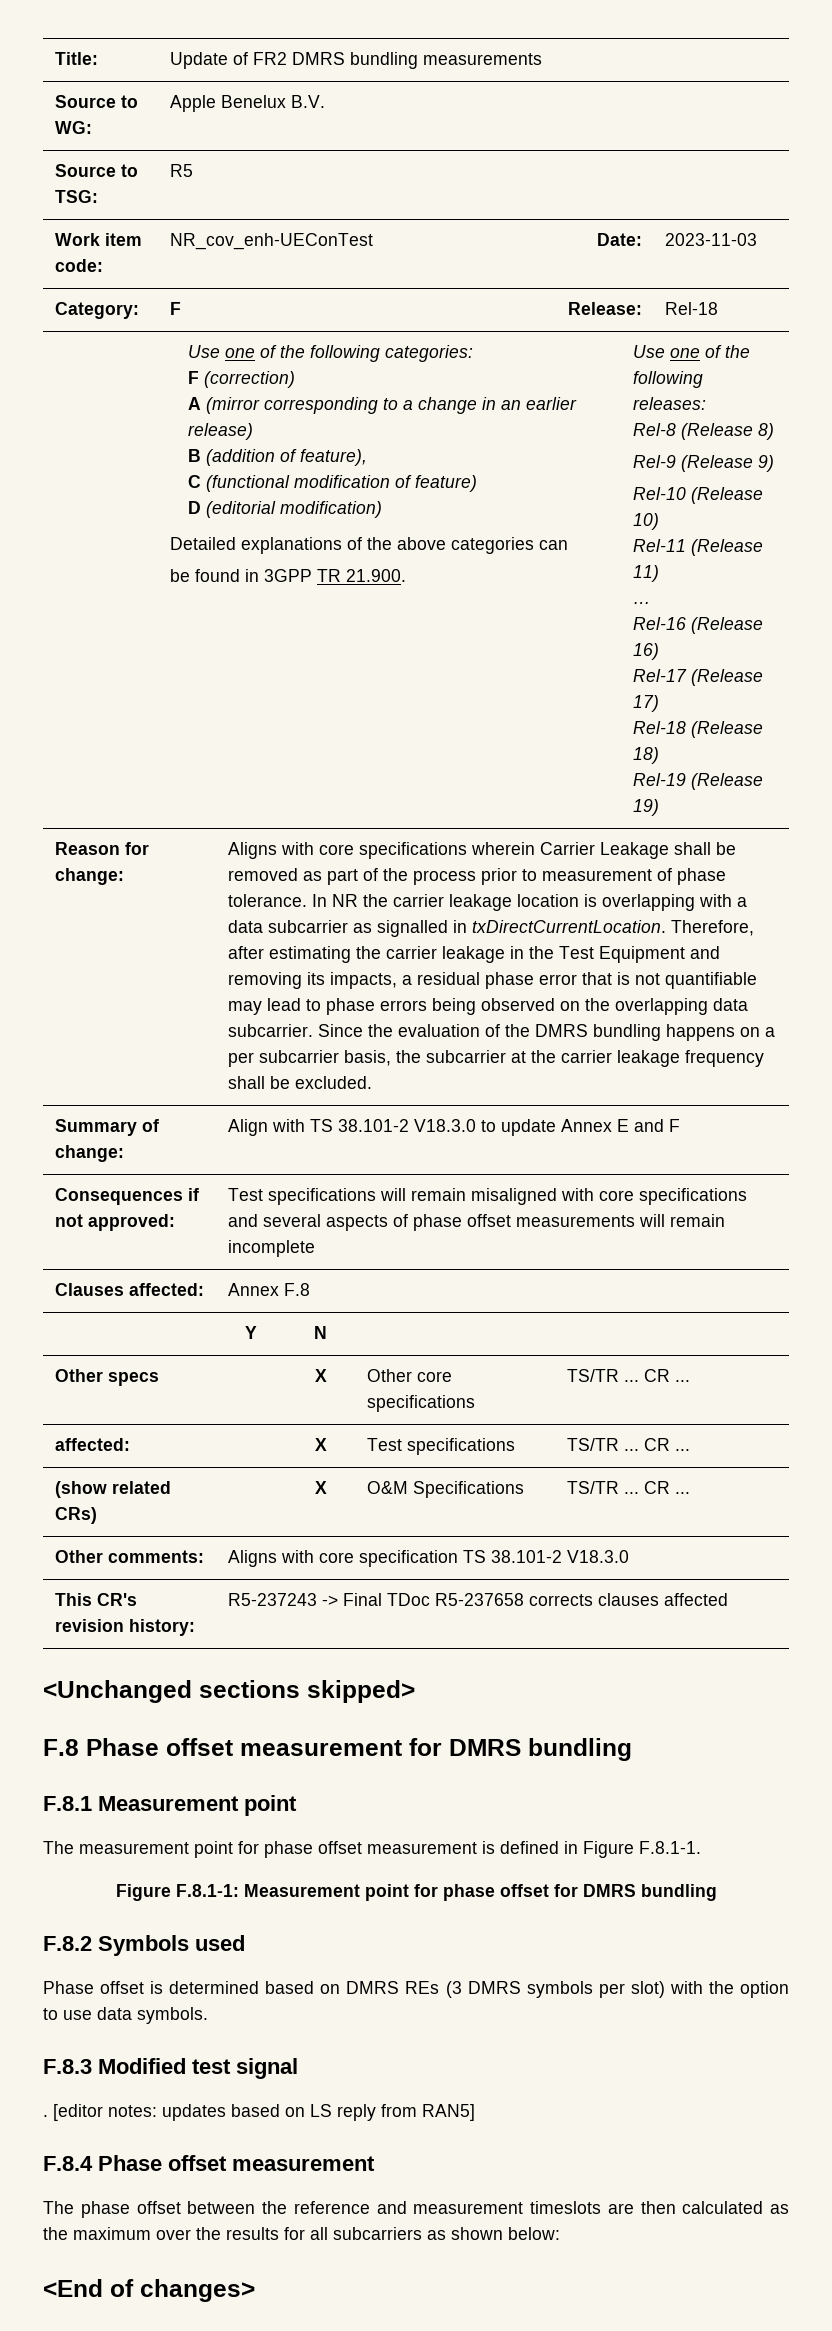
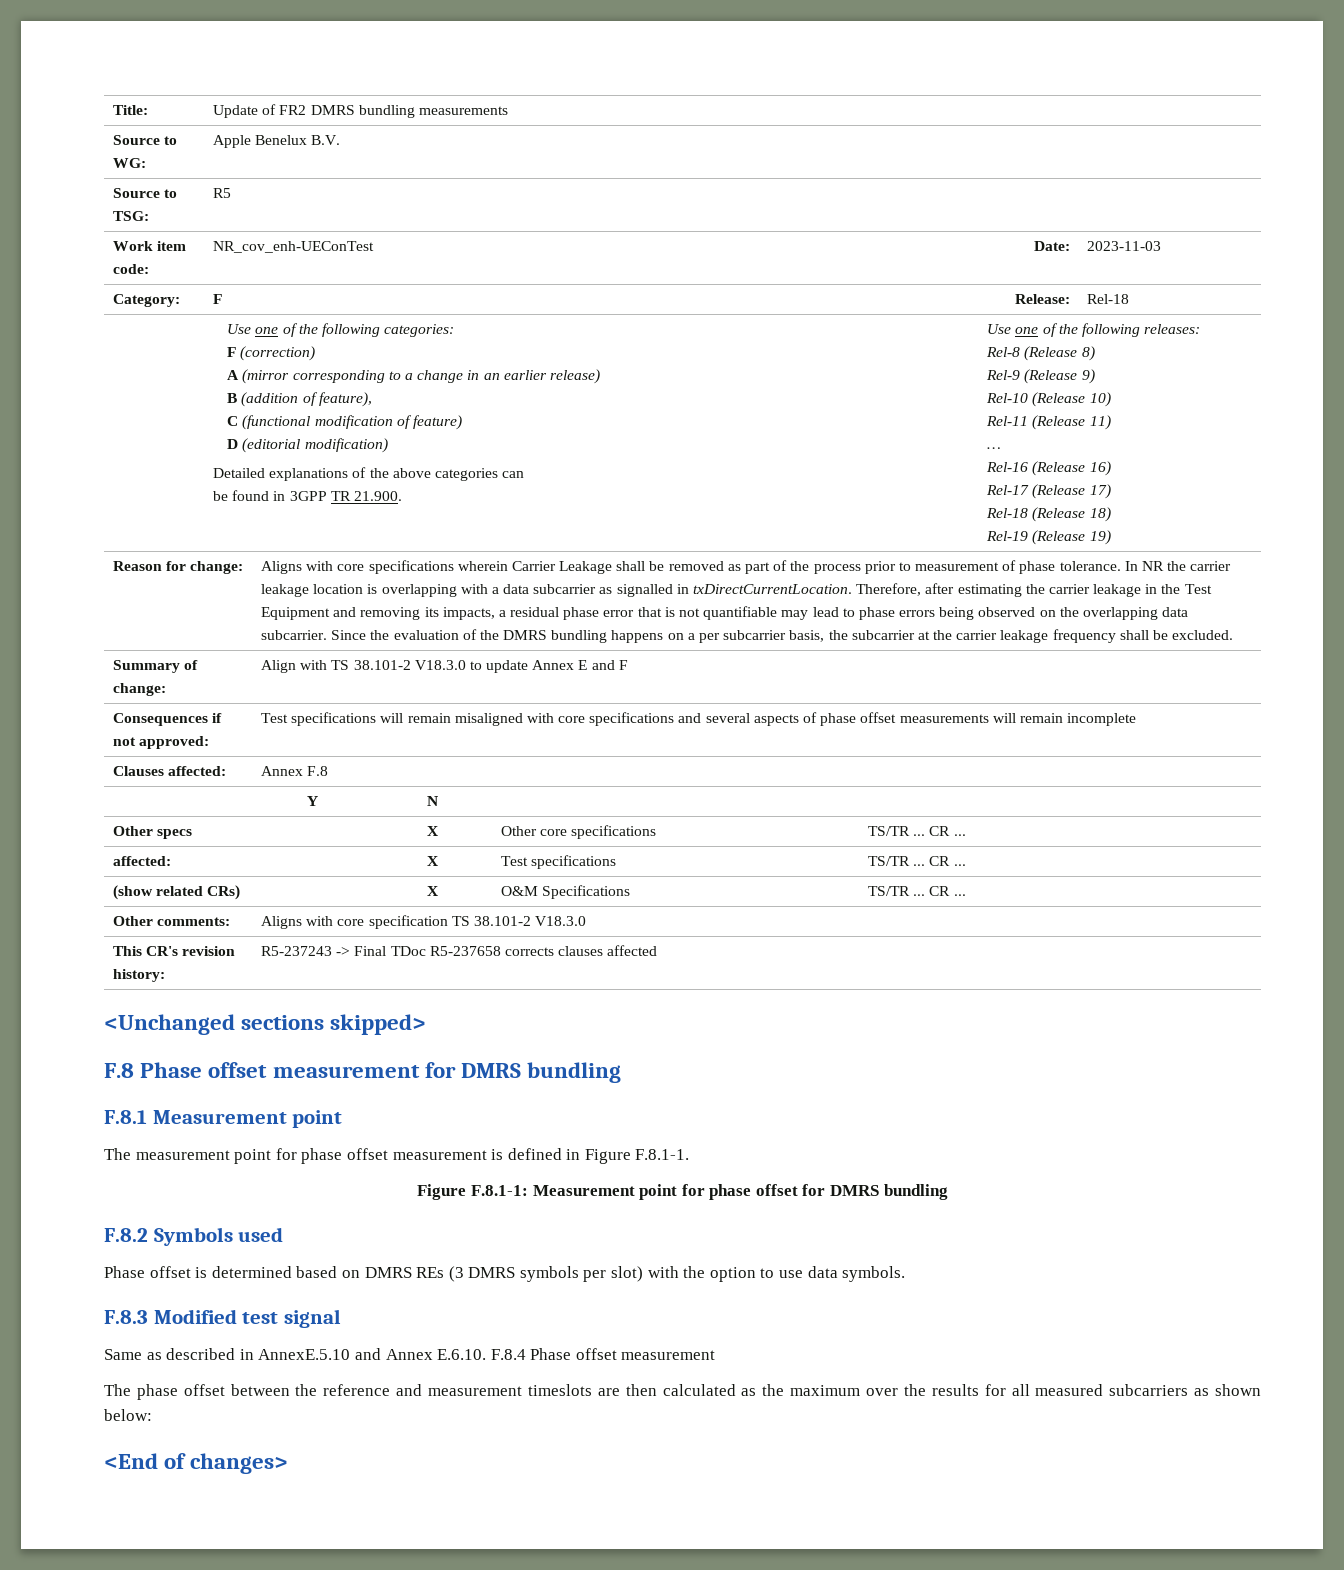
- . [editor notes: updates based on LS reply from RAN5]
- F.8.4 Phase offset measurement
+ Same as described in AnnexE.5.10 and Annex E.6.10. F.8.4 Phase offset measurement
- The phase offset between the reference and measurement timeslots are then calculated as the maximum over the results for all subcarriers as shown below:
+ The phase offset between the reference and measurement timeslots are then calculated as the maximum over the results for all measured subcarriers as shown below:

